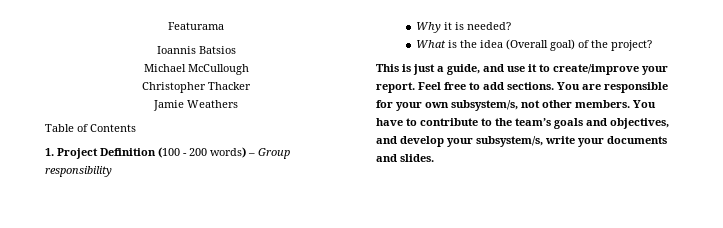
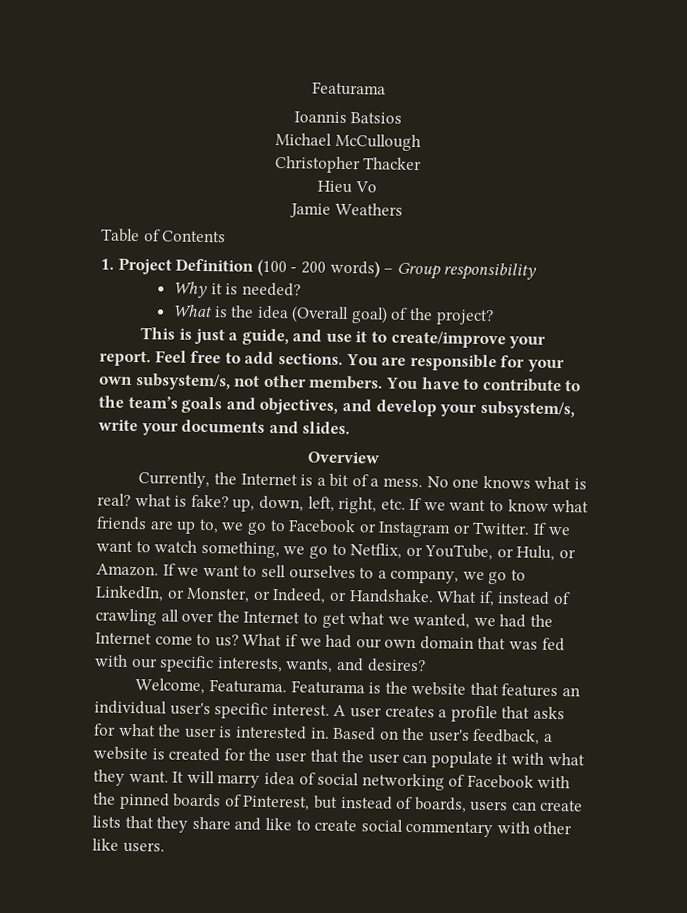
+ Hieu Vo
+ Overview
+ Currently, the Internet is a bit of a mess. No one knows what is real? what is fake? up, down, left, right, etc. If we want to know what friends are up to, we go to Facebook or Instagram or Twitter. If we want to watch something, we go to Netflix, or YouTube, or Hulu, or Amazon. If we want to sell ourselves to a company, we go to LinkedIn, or Monster, or Indeed, or Handshake. What if, instead of crawling all over the Internet to get what we wanted, we had the Internet come to us? What if we had our own domain that was fed with our specific interests, wants, and desires?
+ Welcome, Featurama. Featurama is the website that features an individual user's specific interest. A user creates a profile that asks for what the user is interested in. Based on the user's feedback, a website is created for the user that the user can populate it with what they want. It will marry idea of social networking of Facebook with the pinned boards of Pinterest, but instead of boards, users can create lists that they share and like to create social commentary with other like users.

